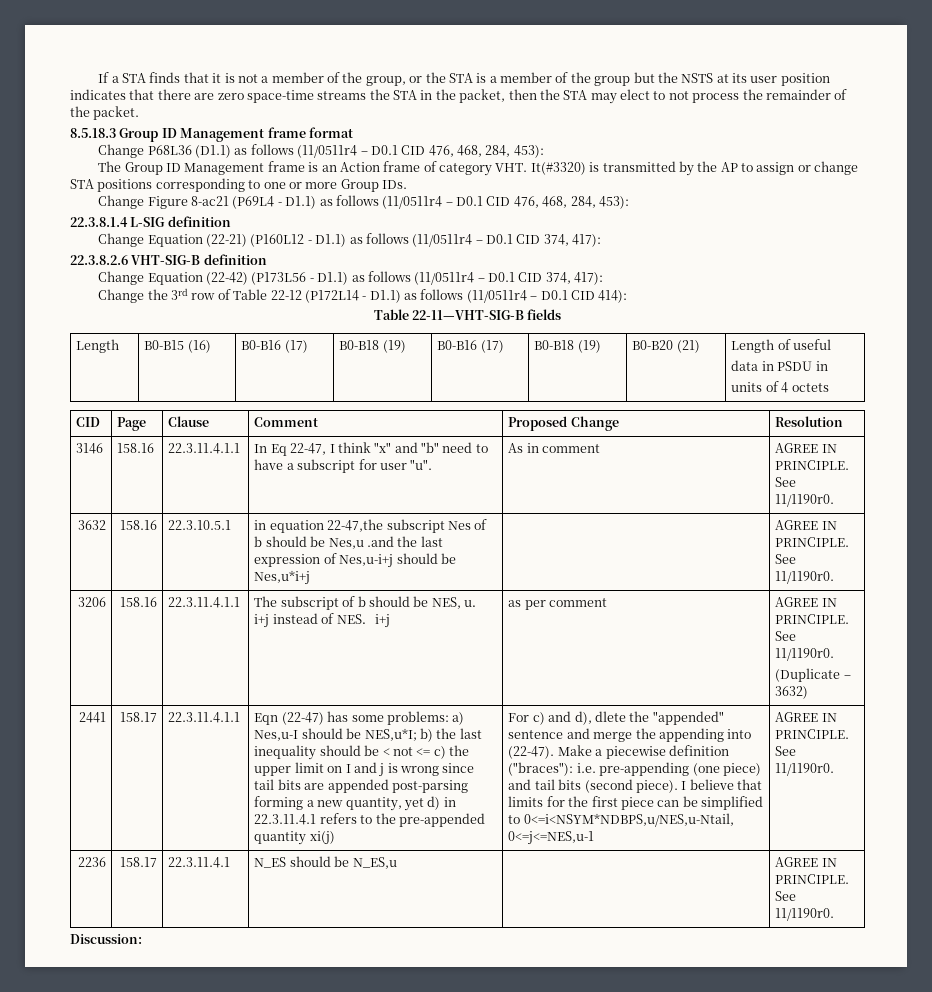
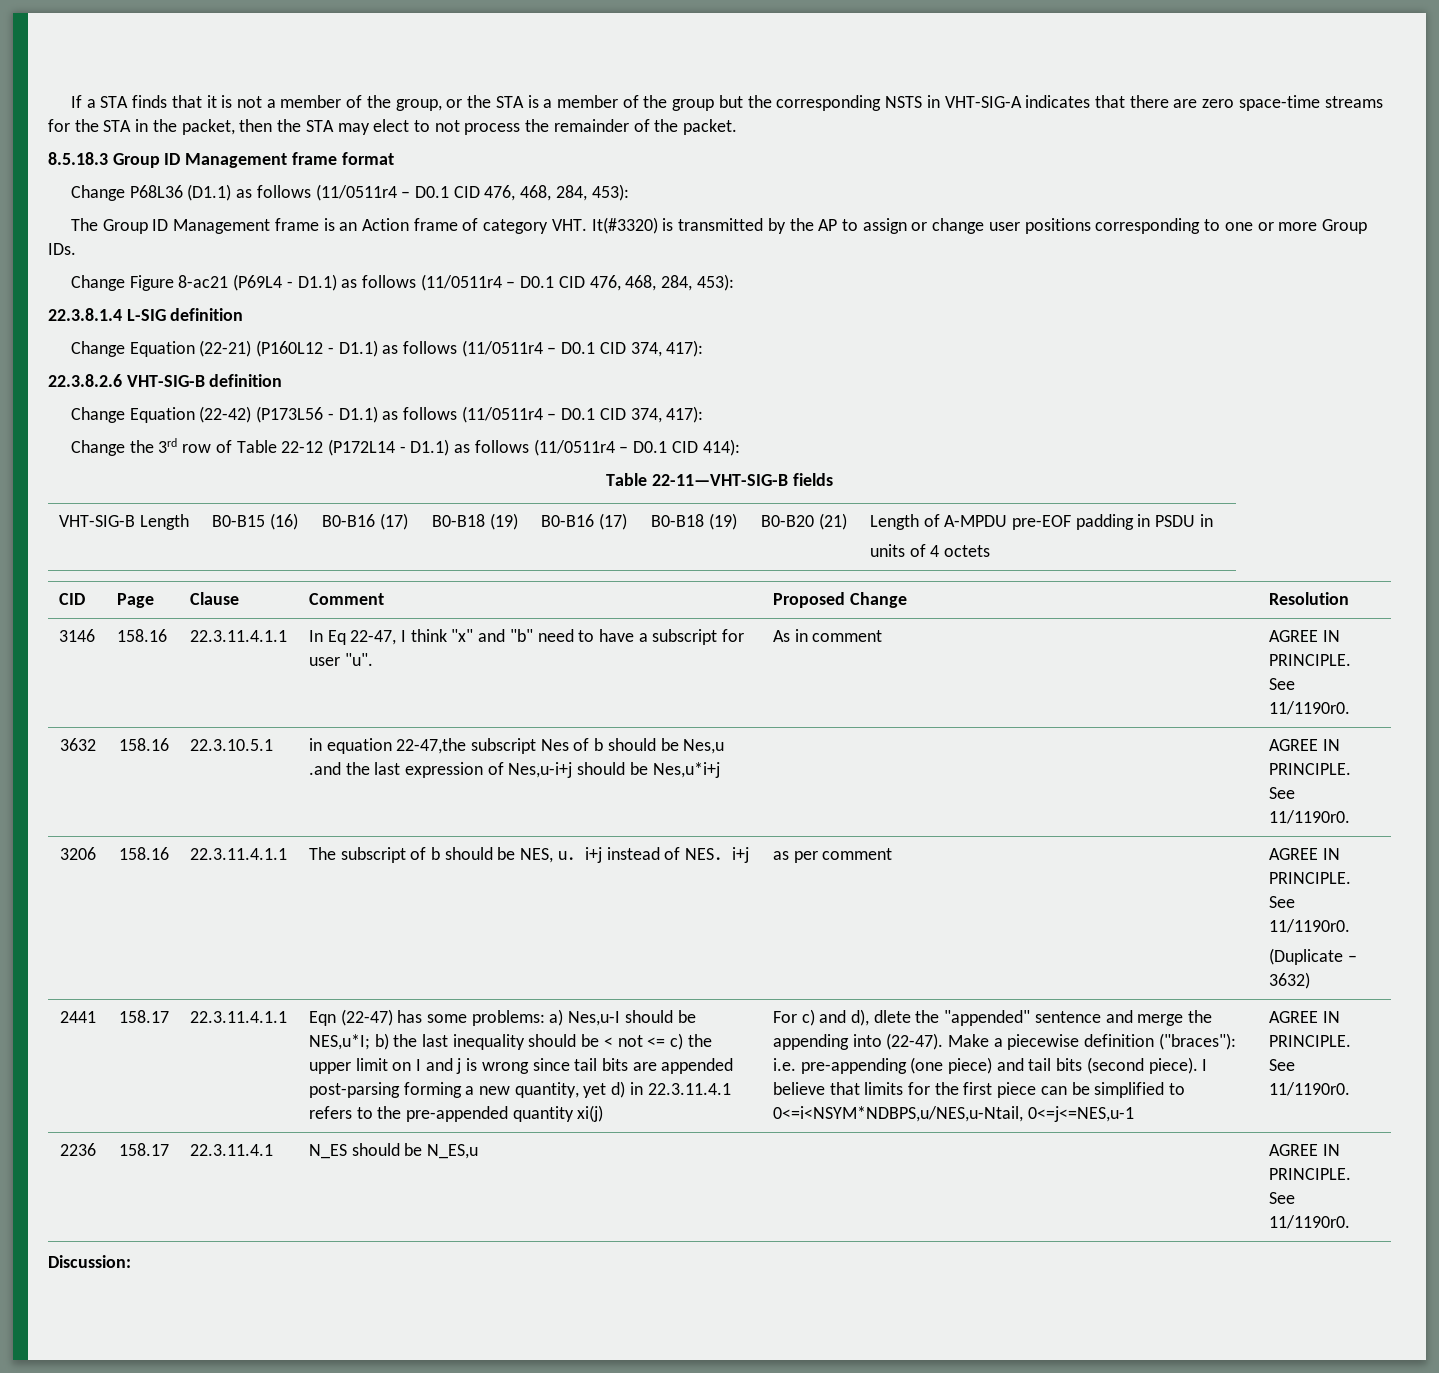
- If a STA finds that it is not a member of the group, or the STA is a member of the group but the NSTS at its user position indicates that there are zero space-time streams the STA in the packet, then the STA may elect to not process the remainder of the packet.
+ If a STA finds that it is not a member of the group, or the STA is a member of the group but the corresponding NSTS in VHT-SIG-A indicates that there are zero space-time streams for the STA in the packet, then the STA may elect to not process the remainder of the packet.
- The Group ID Management frame is an Action frame of category VHT. It(#3320) is transmitted by the AP to assign or change STA positions corresponding to one or more Group IDs.
+ The Group ID Management frame is an Action frame of category VHT. It(#3320) is transmitted by the AP to assign or change user positions corresponding to one or more Group IDs.
- Length | B0-B15 (16) | B0-B16 (17) | B0-B18 (19) | B0-B16 (17) | B0-B18 (19) | B0-B20 (21) | Length of useful
- data in PSDU in
+ VHT-SIG-B Length | B0-B15 (16) | B0-B16 (17) | B0-B18 (19) | B0-B16 (17) | B0-B18 (19) | B0-B20 (21) | Length of A-MPDU pre-EOF padding in PSDU in

